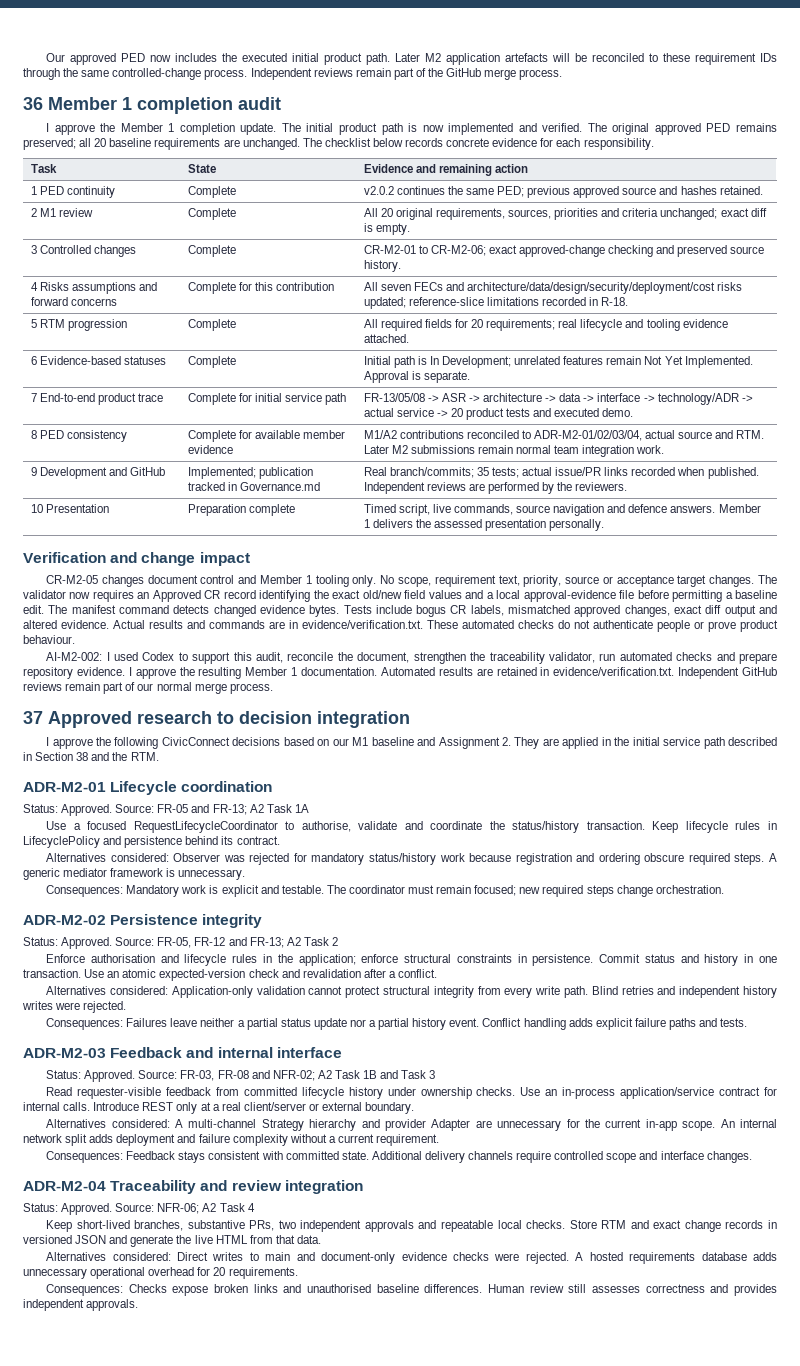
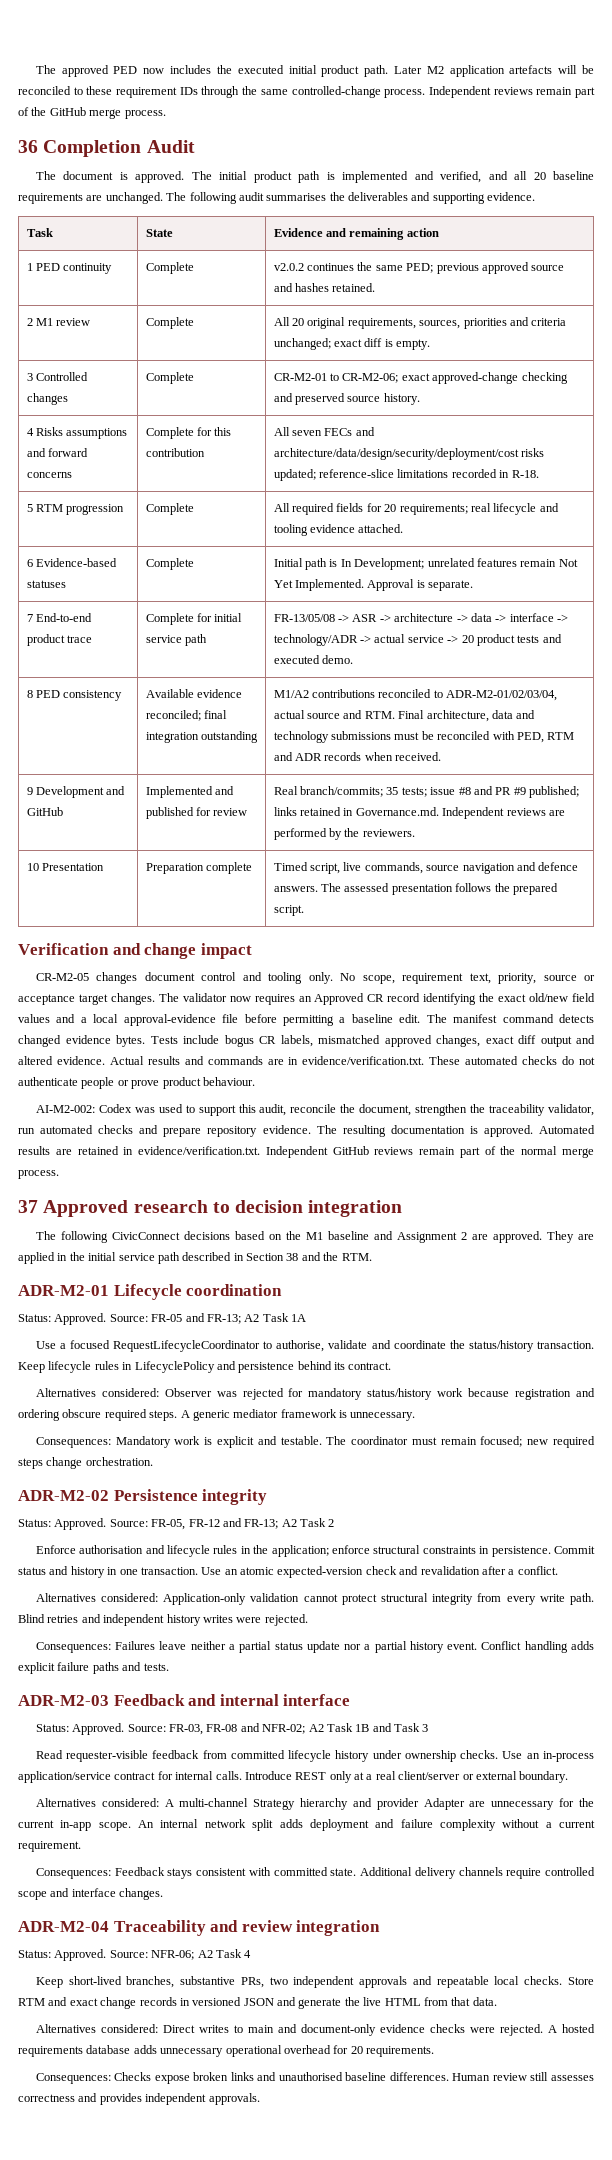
- Our approved PED now includes the executed initial product path.
+ The approved PED now includes the executed initial product path.
- 36 Member 1 completion audit
- I approve the Member 1 completion update.
+ 36 Completion Audit
+ The document is approved.
- The initial product path is now implemented and verified. The original approved PED remains preserved; all 20 baseline requirements are unchanged.
+ The initial product path is implemented and verified, and all 20 baseline requirements are unchanged.
- The checklist below records concrete evidence for each responsibility.
+ The following audit summarises the deliverables and supporting evidence.
- 8 PED consistency | Complete for available member evidence | M1/A2 contributions reconciled to ADR-M2-01/02/03/04, actual source and RTM. Later M2 submissions remain normal team integration work.
+ 8 PED consistency | Available evidence reconciled; final integration outstanding | M1/A2 contributions reconciled to ADR-M2-01/02/03/04, actual source and RTM. Final architecture, data and technology submissions must be reconciled with PED, RTM and ADR records when received.
- 9 Development and GitHub | Implemented; publication tracked in Governance.md | Real branch/commits; 35 tests; actual issue/PR links recorded when published. Independent reviews are performed by the reviewers.
+ 9 Development and GitHub | Implemented and published for review | Real branch/commits; 35 tests; issue #8 and PR #9 published; links retained in Governance.md. Independent reviews are performed by the reviewers.
- 10 Presentation | Preparation complete | Timed script, live commands, source navigation and defence answers. Member 1 delivers the assessed presentation personally.
+ 10 Presentation | Preparation complete | Timed script, live commands, source navigation and defence answers. The assessed presentation follows the prepared script.
- CR-M2-05 changes document control and Member 1 tooling only.
+ CR-M2-05 changes document control and tooling only.
- AI-M2-002: I used Codex to support this audit, reconcile the document, strengthen the traceability validator, run automated checks and prepare repository evidence.
+ AI-M2-002: Codex was used to support this audit, reconcile the document, strengthen the traceability validator, run automated checks and prepare repository evidence.
- I approve the resulting Member 1 documentation.
+ The resulting documentation is approved.
- Automated results are retained in evidence/verification.txt. Independent GitHub reviews remain part of our normal merge process.
+ Automated results are retained in evidence/verification.txt. Independent GitHub reviews remain part of the normal merge process.
- I approve the following CivicConnect decisions based on our M1 baseline and Assignment 2. They are applied in the initial service path described in Section 38 and the RTM.
+ The following CivicConnect decisions based on the M1 baseline and Assignment 2 are approved. They are applied in the initial service path described in Section 38 and the RTM.

